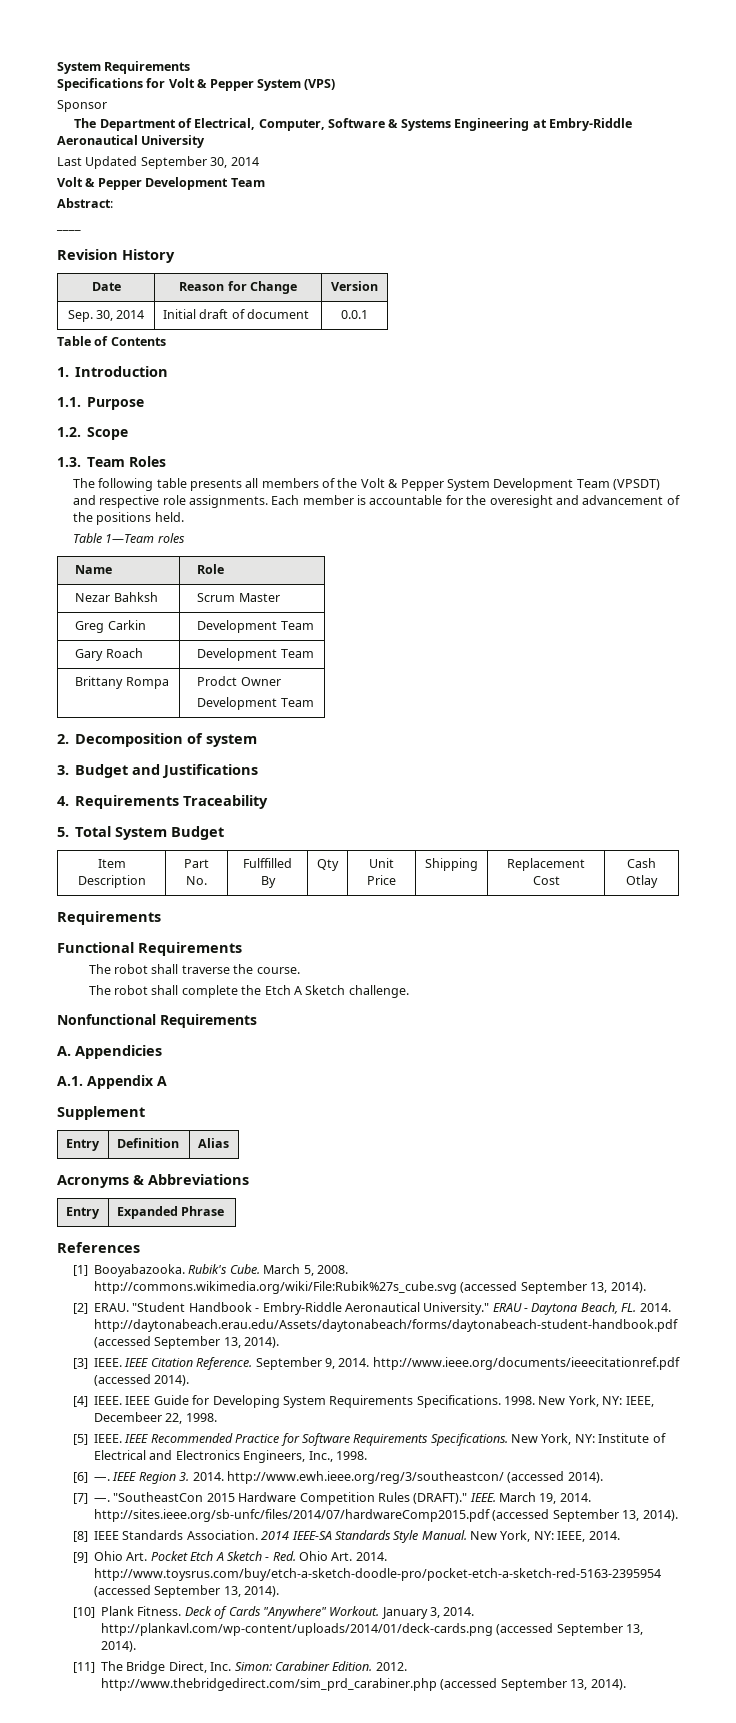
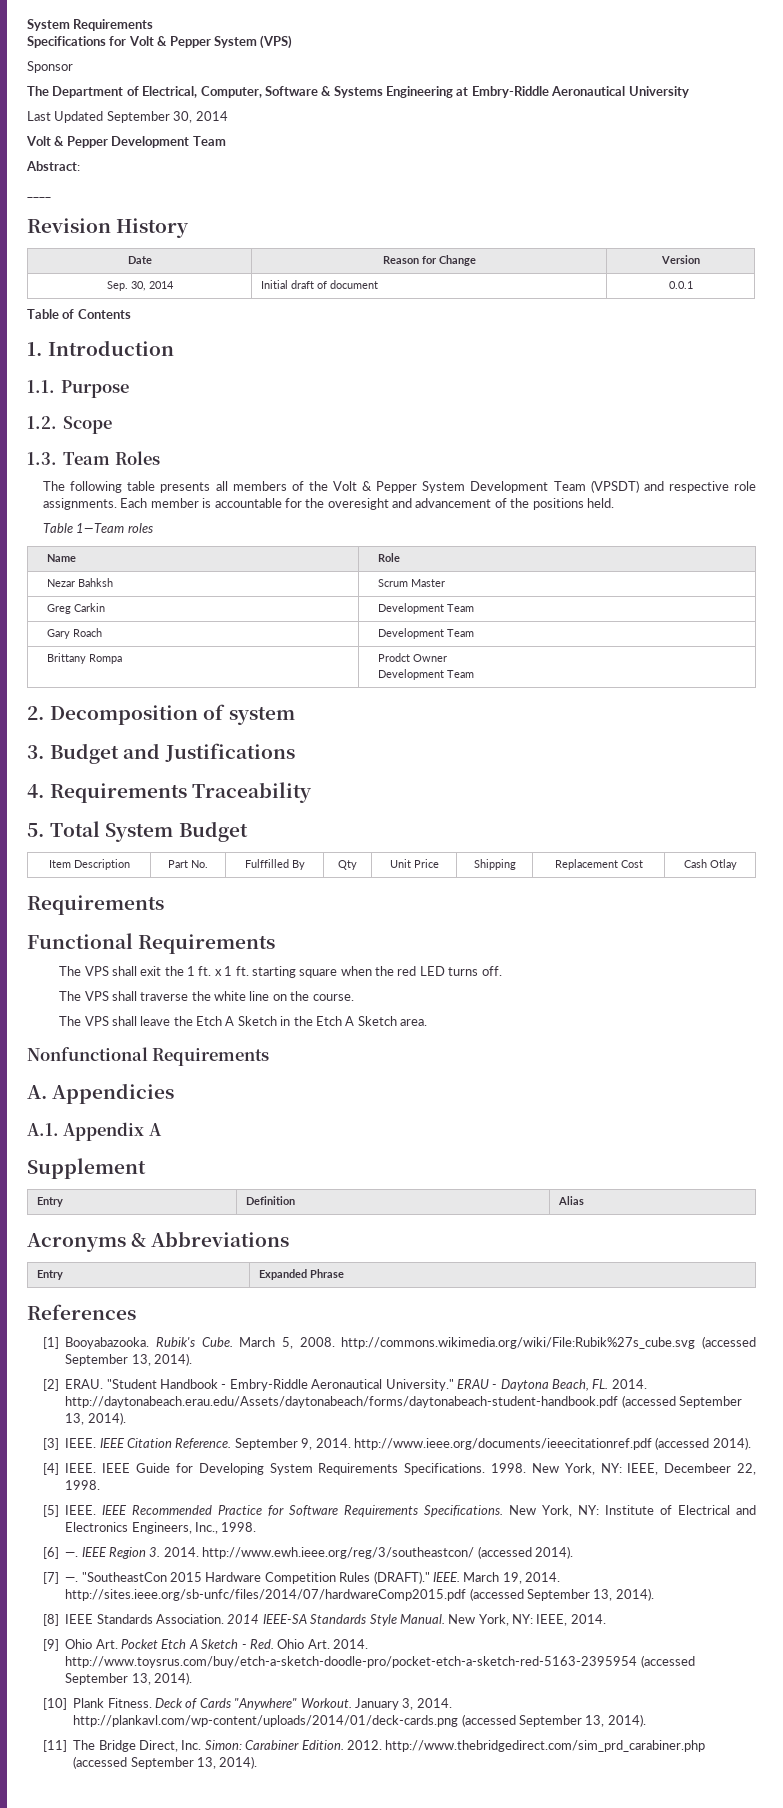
- The robot shall traverse the course.
+ The VPS shall exit the 1 ft. x 1 ft. starting square when the red LED turns off.
+ The VPS shall traverse the white line on the course.
- The robot shall complete the Etch A Sketch challenge.
+ The VPS shall leave the Etch A Sketch in the Etch A Sketch area.

